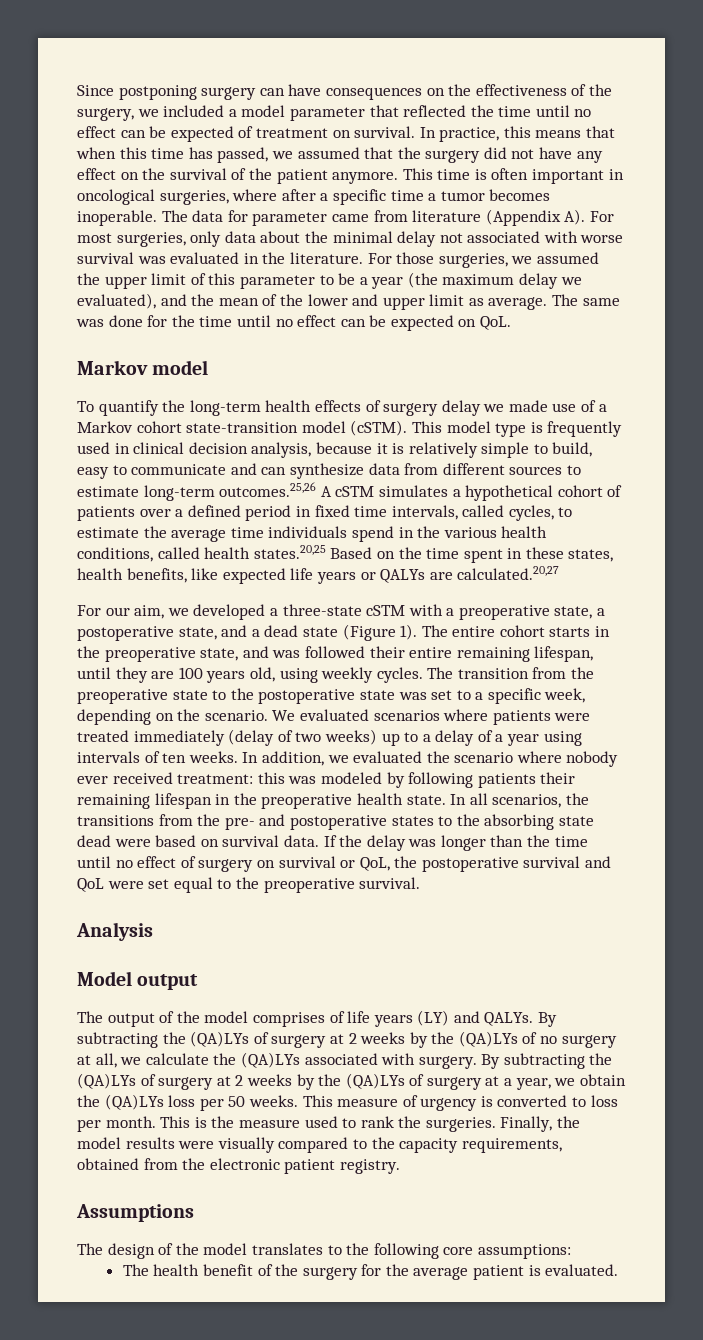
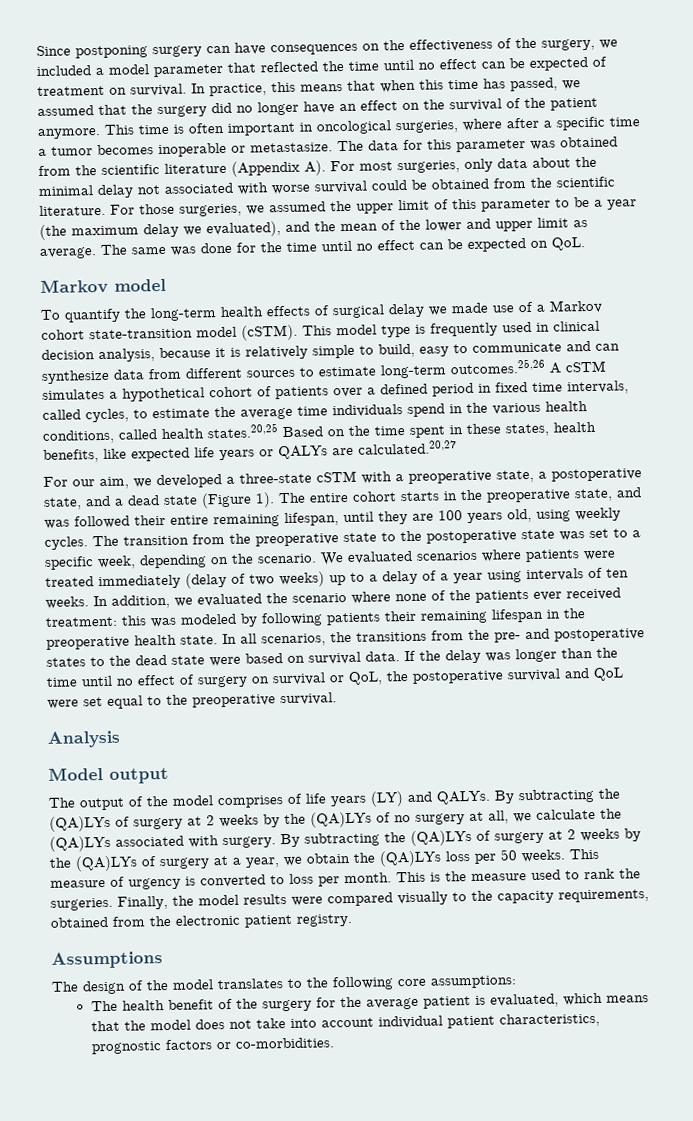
- In practice, this means that when this time has passed, we assumed that the surgery did not have any effect on the survival of the patient anymore.
+ In practice, this means that when this time has passed, we assumed that the surgery did no longer have an effect on the survival of the patient anymore.
- This time is often important in oncological surgeries, where after a specific time a tumor becomes inoperable. The data for parameter came from literature (Appendix A). For most surgeries, only data about the minimal delay not associated with worse survival was evaluated in the literature.
+ This time is often important in oncological surgeries, where after a specific time a tumor becomes inoperable or metastasize. The data for this parameter was obtained from the scientific literature (Appendix A). For most surgeries, only data about the minimal delay not associated with worse survival could be obtained from the scientific literature.
- To quantify the long-term health effects of surgery delay we made use of a Markov cohort state-transition model (cSTM).
+ To quantify the long-term health effects of surgical delay we made use of a Markov cohort state-transition model (cSTM).
- In addition, we evaluated the scenario where nobody ever received treatment: this was modeled by following patients their remaining lifespan in the preoperative health state.
+ In addition, we evaluated the scenario where none of the patients ever received treatment: this was modeled by following patients their remaining lifespan in the preoperative health state.
- In all scenarios, the transitions from the pre- and postoperative states to the absorbing state dead were based on survival data.
+ In all scenarios, the transitions from the pre- and postoperative states to the dead state were based on survival data.
- Finally, the model results were visually compared to the capacity requirements, obtained from the electronic patient registry.
+ Finally, the model results were compared visually to the capacity requirements, obtained from the electronic patient registry.
- The health benefit of the surgery for the average patient is evaluated.
+ The health benefit of the surgery for the average patient is evaluated, which means that the model does not take into account individual patient characteristics, prognostic factors or co-morbidities.

